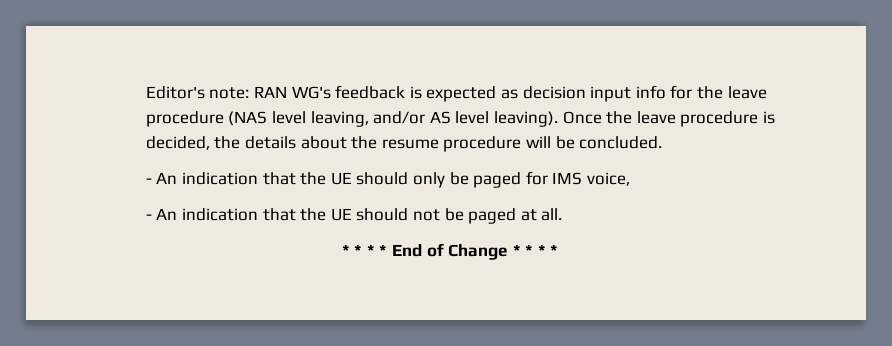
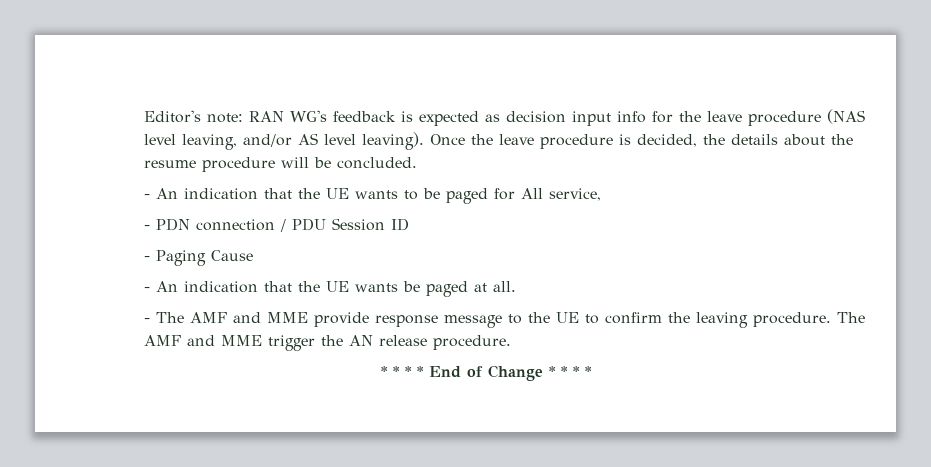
- - An indication that the UE should only be paged for IMS voice,
- - An indication that the UE should not be paged at all.
+ - An indication that the UE wants to be paged for All service,
+ - PDN connection / PDU Session ID
+ - Paging Cause
+ - An indication that the UE wants be paged at all.
+ - The AMF and MME provide response message to the UE to confirm the leaving procedure. The AMF and MME trigger the AN release procedure.

